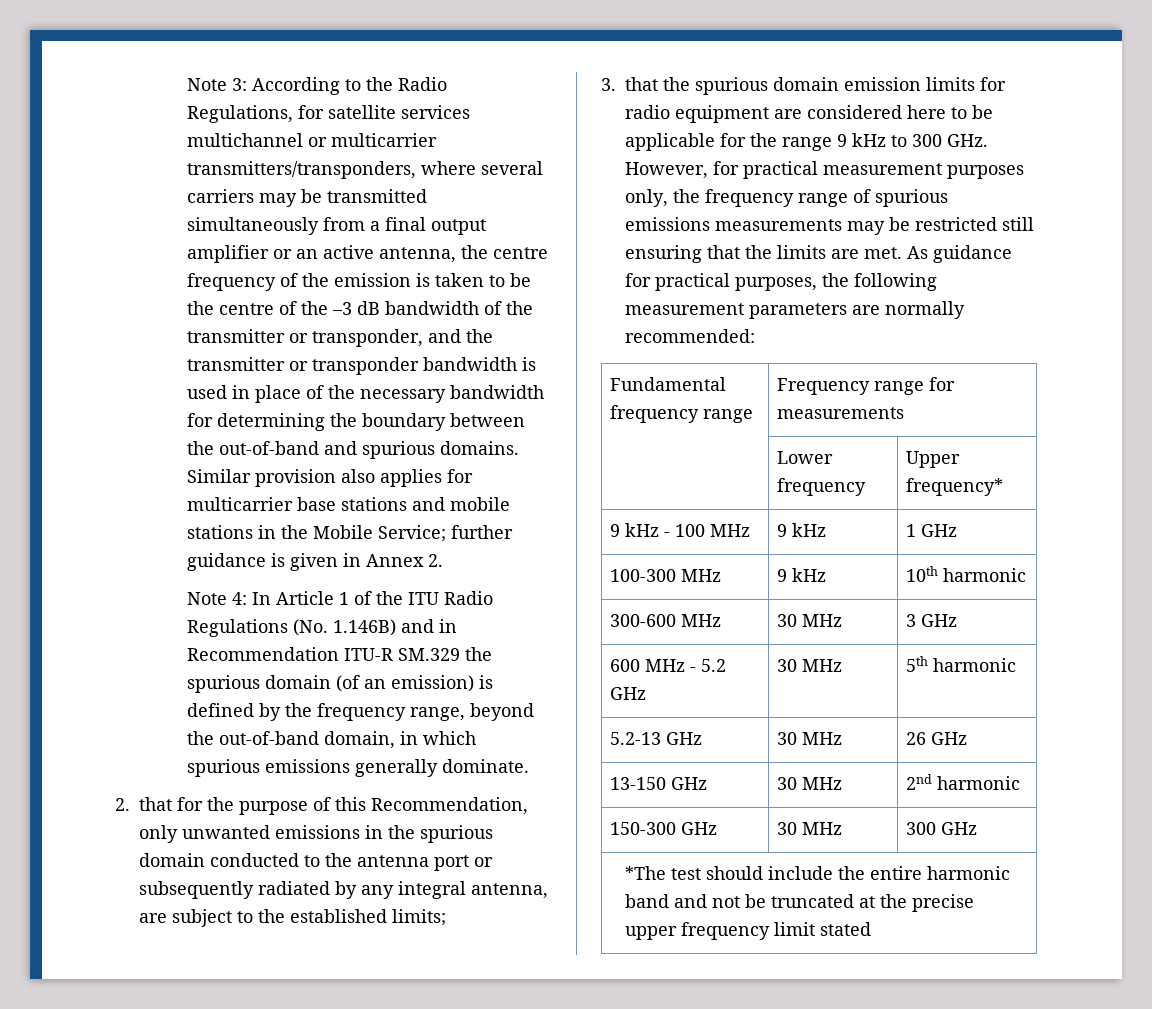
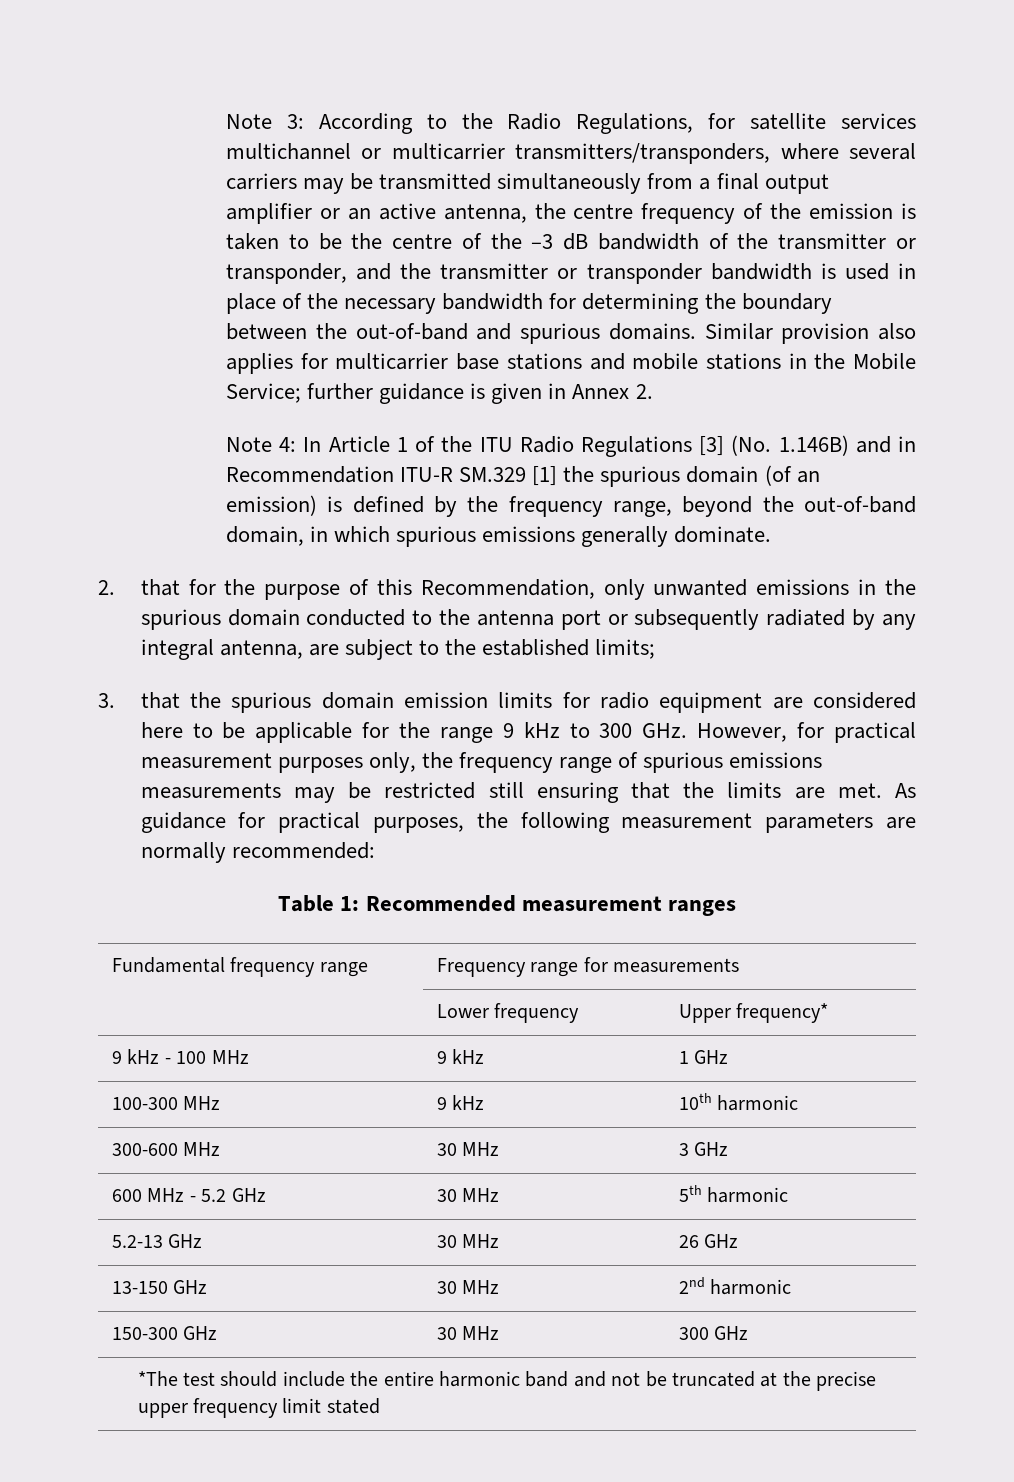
- Note 4: In Article 1 of the ITU Radio Regulations (No. 1.146B) and in Recommendation ITU-R SM.329 the spurious domain (of an emission) is defined by the frequency range, beyond the out-of-band domain, in which spurious emissions generally dominate.
+ Note 4: In Article 1 of the ITU Radio Regulations [3] (No. 1.146B) and in Recommendation ITU-R SM.329 [1] the spurious domain (of an emission) is defined by the frequency range, beyond the out-of-band domain, in which spurious emissions generally dominate.
+ Table 1: Recommended measurement ranges

